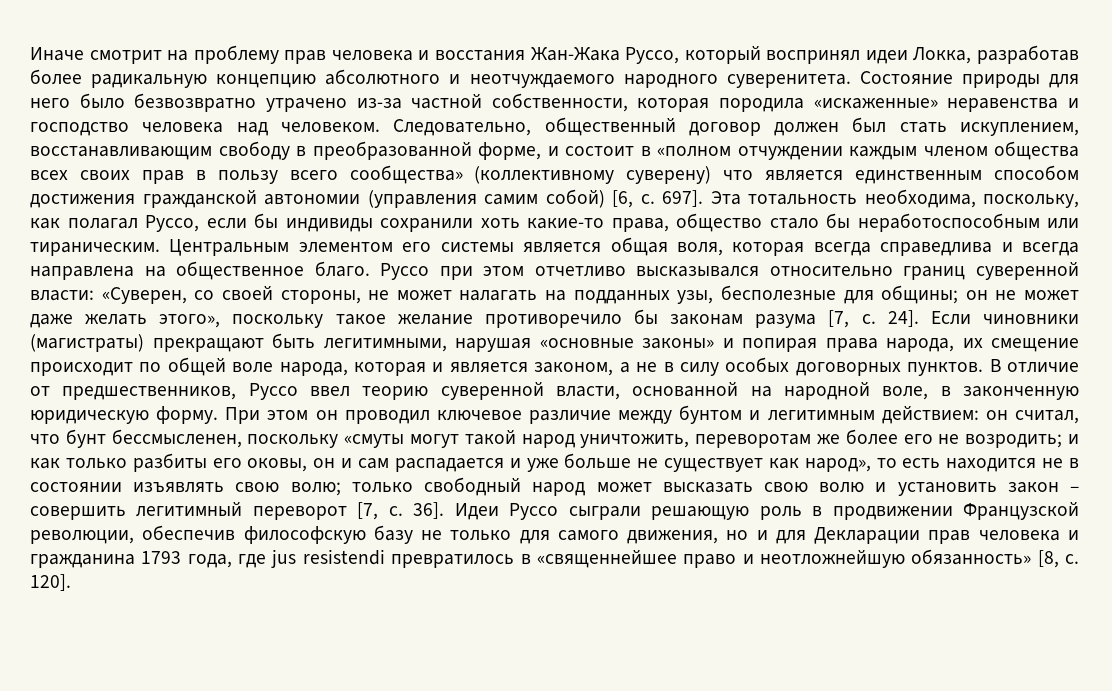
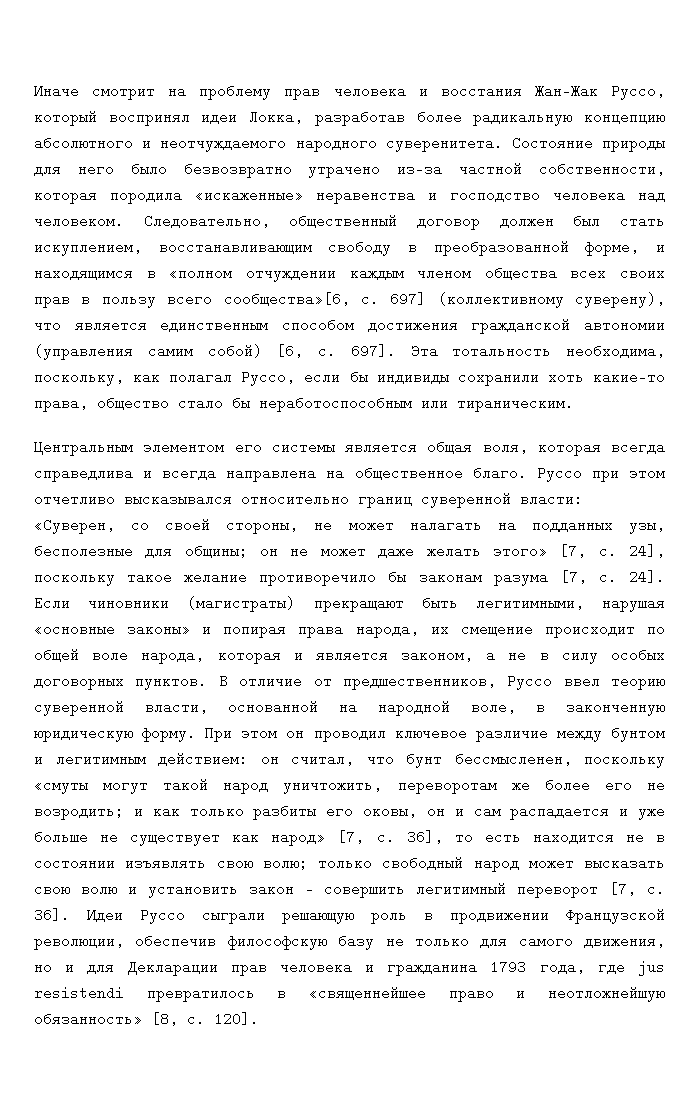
- Иначе смотрит на проблему прав человека и восстания Жан-Жака Руссо, который воспринял идеи Локка, разработав более радикальную концепцию абсолютного и неотчуждаемого народного суверенитета.
+ Иначе смотрит на проблему прав человека и восстания Жан-Жак Руссо, который воспринял идеи Локка, разработав более радикальную концепцию абсолютного и неотчуждаемого народного суверенитета.
- Следовательно, общественный договор должен был стать искуплением, восстанавливающим свободу в преобразованной форме, и состоит в «полном отчуждении каждым членом общества всех своих прав в пользу всего сообщества» (коллективному суверену) что является единственным способом достижения гражданской автономии (управления самим собой) [6, c.
+ Следовательно, общественный договор должен был стать искуплением, восстанавливающим свободу в преобразованной форме, и находящимся в «полном отчуждении каждым членом общества всех своих прав в пользу всего сообщества»[6, c. 697] (коллективному суверену), что является единственным способом достижения гражданской автономии (управления самим собой) [6, c.
- Эта тотальность необходима, поскольку, как полагал Руссо, если бы индивиды сохранили хоть какие-то права, общество стало бы неработоспособным или тираническим. Центральным элементом его системы является общая воля, которая всегда справедлива и всегда направлена на общественное благо.
+ Эта тотальность необходима, поскольку, как полагал Руссо, если бы индивиды сохранили хоть какие-то права, общество стало бы неработоспособным или тираническим.
+ Центральным элементом его системы является общая воля, которая всегда справедлива и всегда направлена на общественное благо.
- Руссо при этом отчетливо высказывался относительно границ суверенной власти: «Суверен, со своей стороны, не может налагать на подданных узы, бесполезные для общины; он не может даже желать этого», поскольку такое желание противоречило бы законам разума [7, с.
+ Руссо при этом отчетливо высказывался относительно границ суверенной власти: «Суверен, со своей стороны, не может налагать на подданных узы, бесполезные для общины; он не может даже желать этого» [7, с. 24], поскольку такое желание противоречило бы законам разума [7, с.
- и как только разбиты его оковы, он и сам распадается и уже больше не существует как народ», то есть находится не в состоянии изъявлять свою волю;
+ и как только разбиты его оковы, он и сам распадается и уже больше не существует как народ» [7, с. 36], то есть находится не в состоянии изъявлять свою волю;

